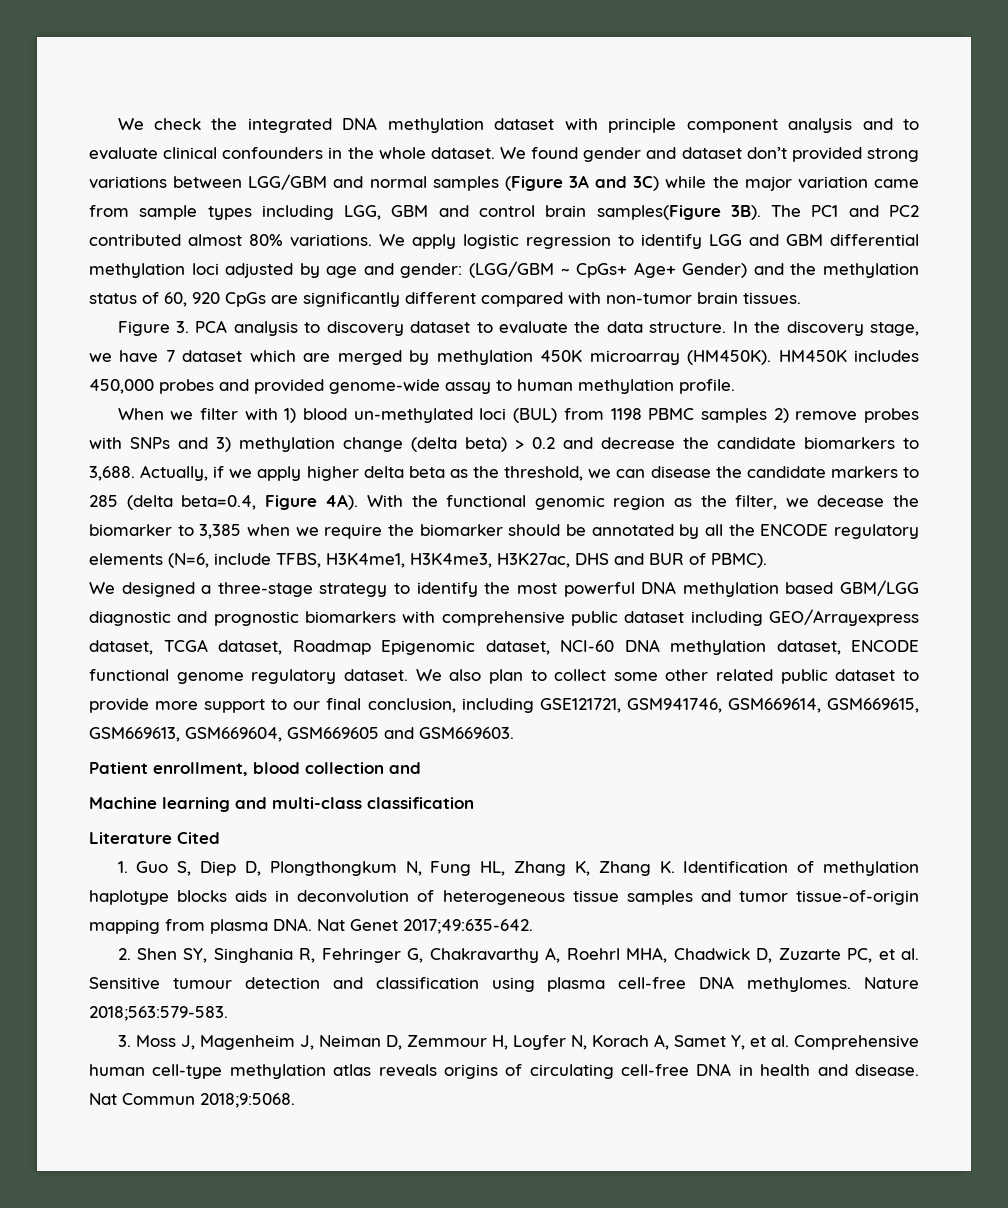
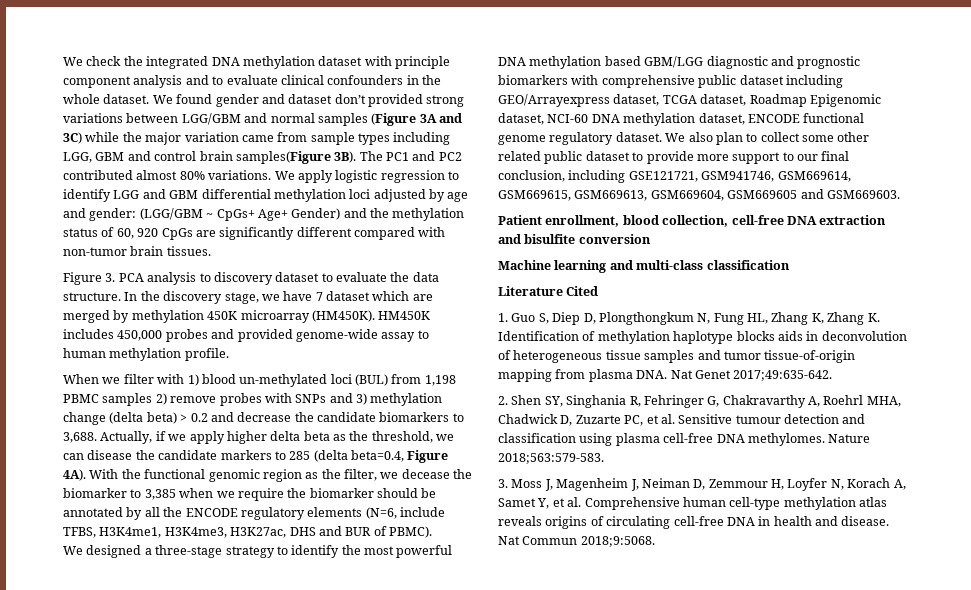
- When we filter with 1) blood un-methylated loci (BUL) from 1198 PBMC samples 2) remove probes with SNPs and 3) methylation change (delta beta) > 0.2 and decrease the candidate biomarkers to 3,688.
+ When we filter with 1) blood un-methylated loci (BUL) from 1,198 PBMC samples 2) remove probes with SNPs and 3) methylation change (delta beta) > 0.2 and decrease the candidate biomarkers to 3,688.
- Patient enrollment, blood collection and
+ Patient enrollment, blood collection, cell-free DNA extraction and bisulfite conversion

